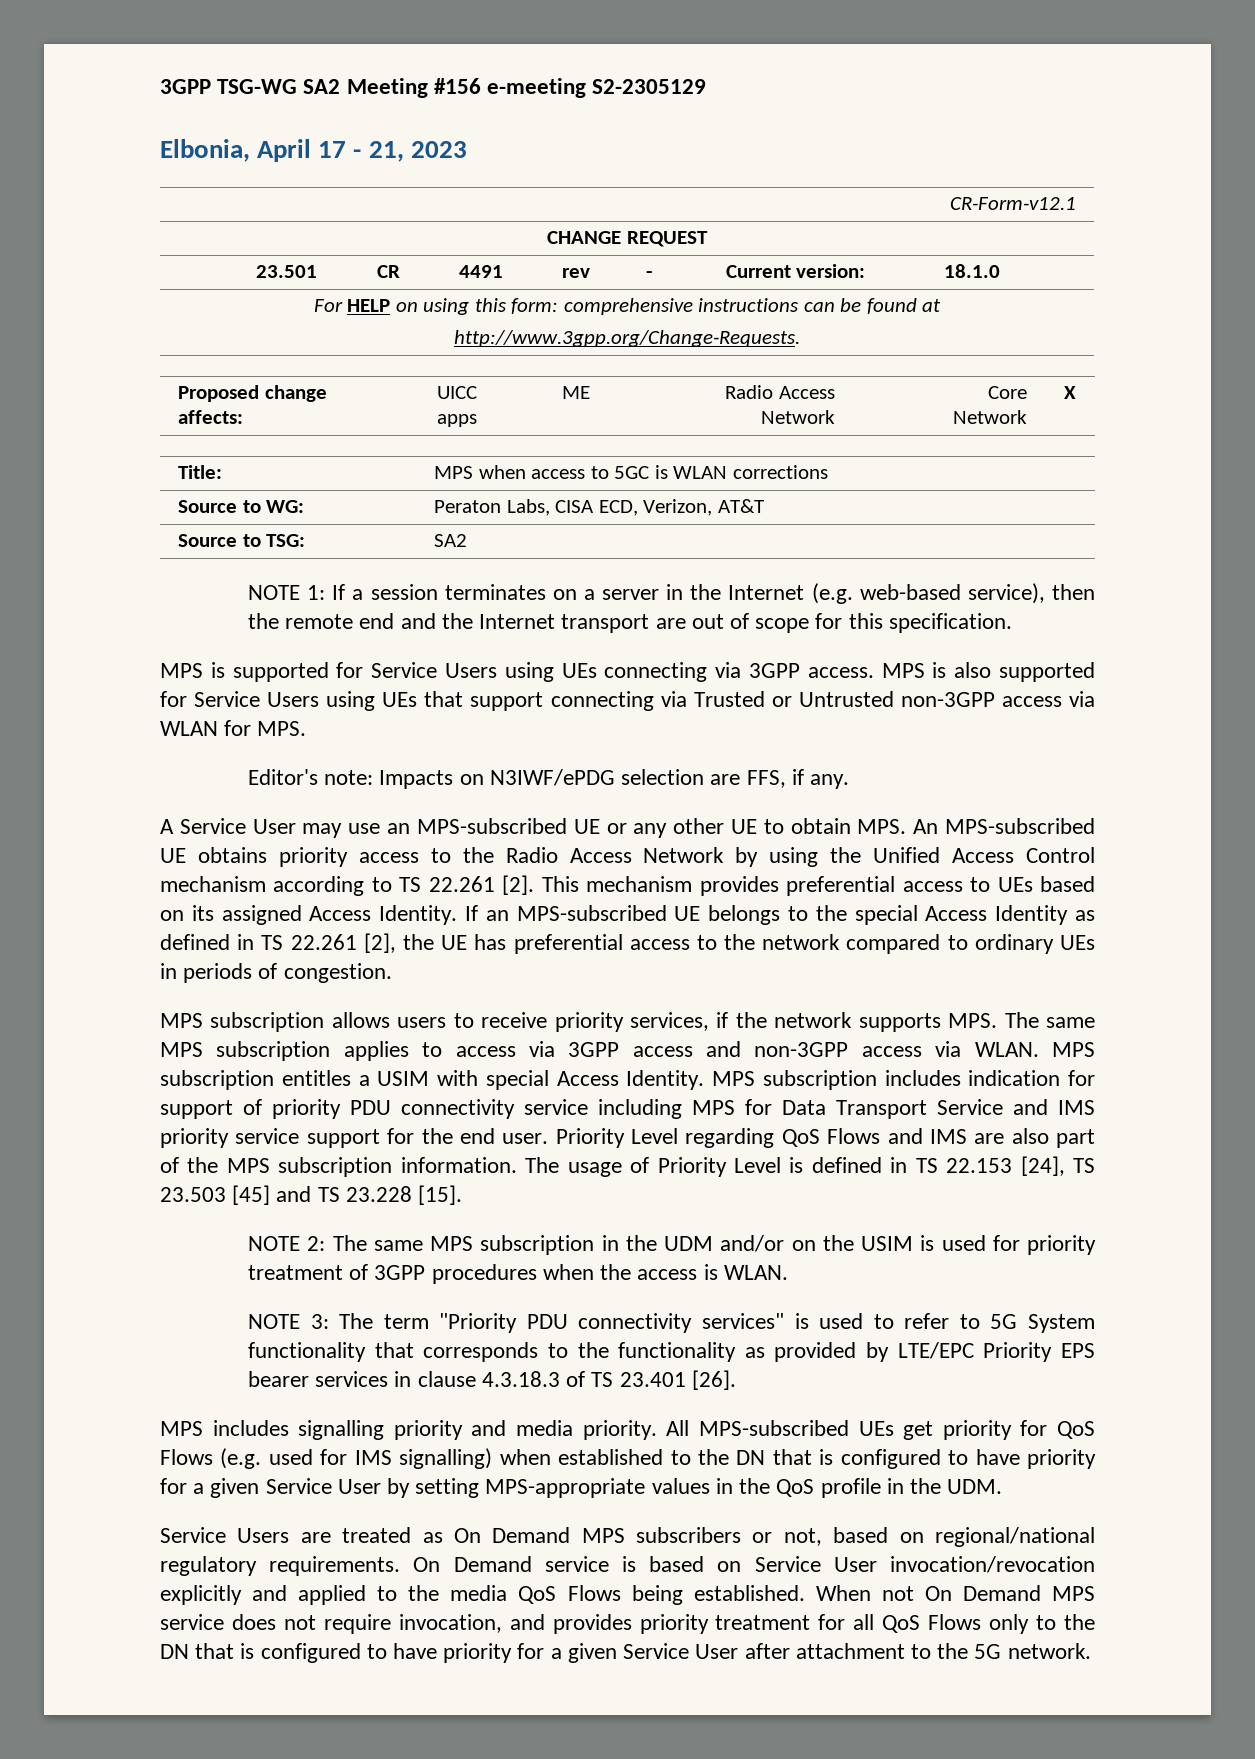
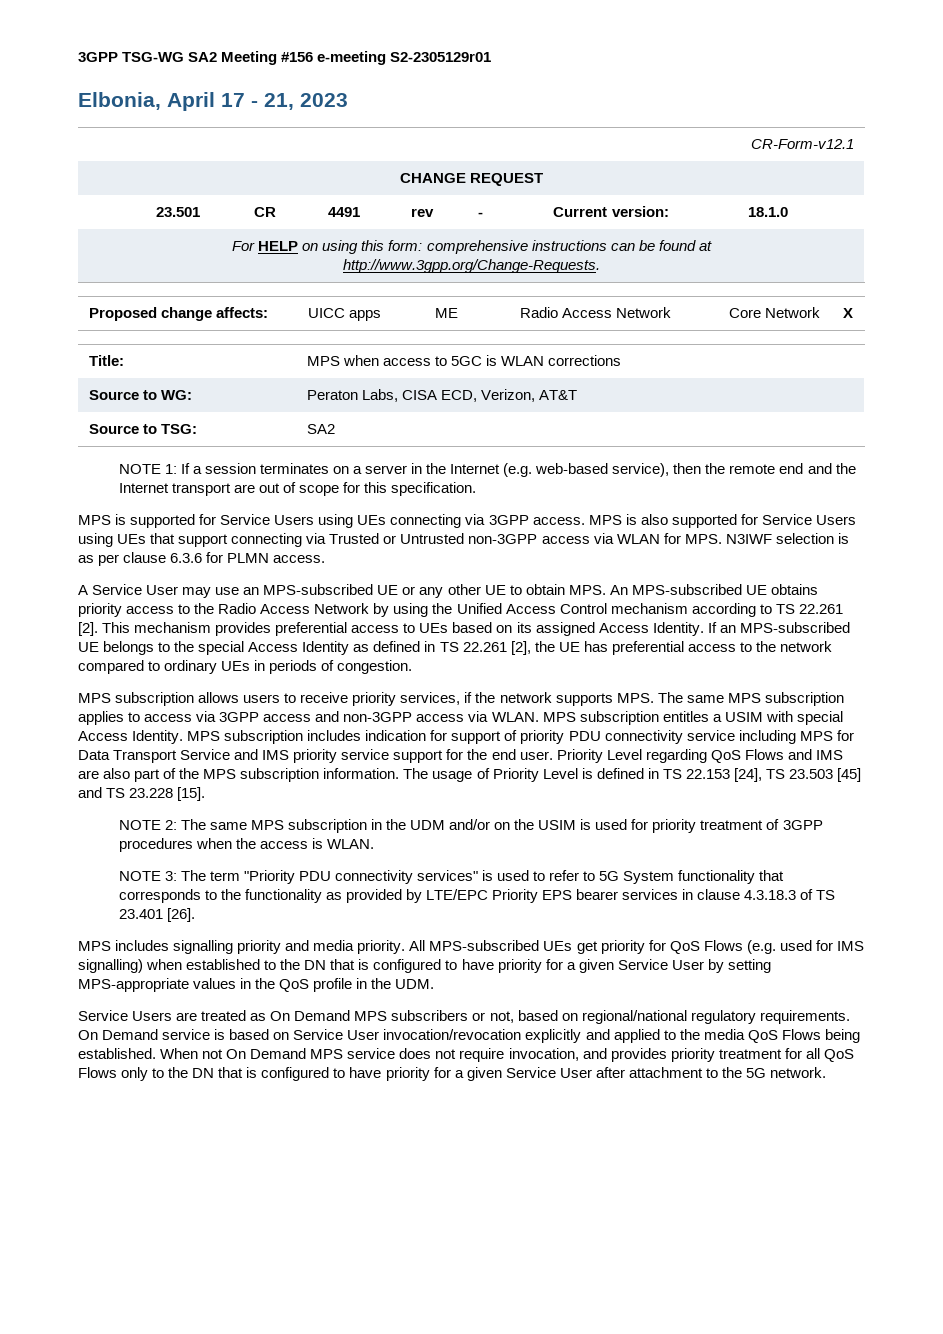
- 3GPP TSG-WG SA2 Meeting #156 e-meeting S2-2305129
+ 3GPP TSG-WG SA2 Meeting #156 e-meeting S2-2305129r01
- MPS is also supported for Service Users using UEs that support connecting via Trusted or Untrusted non-3GPP access via WLAN for MPS.
- Editor's note: Impacts on N3IWF/ePDG selection are FFS, if any.
+ MPS is also supported for Service Users using UEs that support connecting via Trusted or Untrusted non-3GPP access via WLAN for MPS. N3IWF selection is as per clause 6.3.6 for PLMN access.

